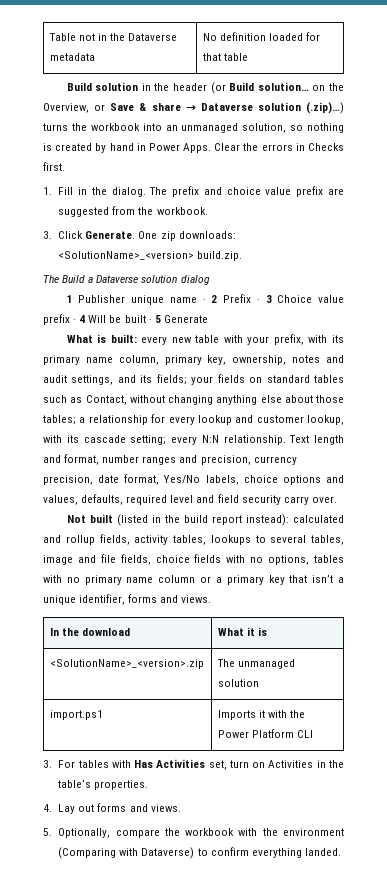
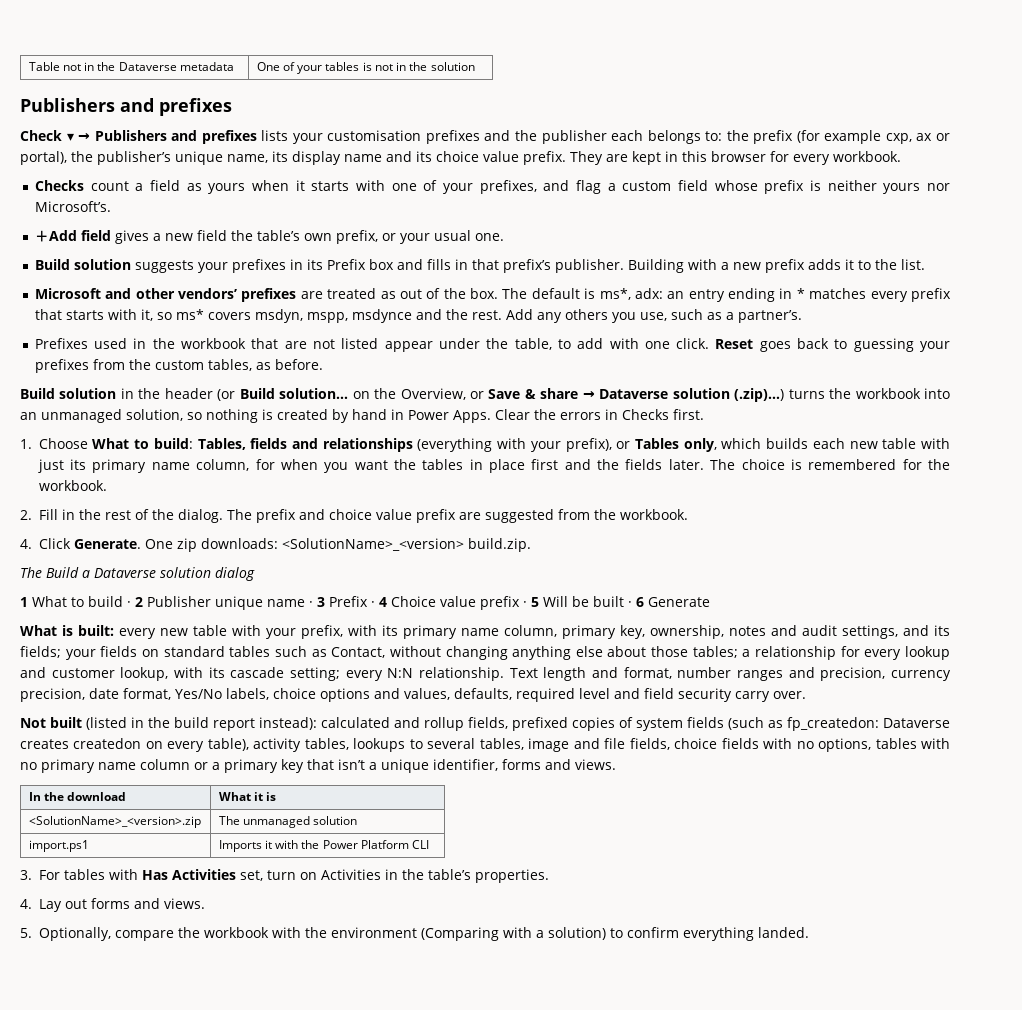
- Table not in the Dataverse metadata | No definition loaded for that table
+ Table not in the Dataverse metadata | One of your tables is not in the solution
+ Publishers and prefixes
+ Check ▾ → Publishers and prefixes lists your customisation prefixes and the publisher each belongs to: the prefix (for example cxp, ax or portal), the publisher’s unique name, its display name and its choice value prefix. They are kept in this browser for every workbook.
+ Checks count a field as yours when it starts with one of your prefixes, and flag a custom field whose prefix is neither yours nor Microsoft’s.
+ ＋Add field gives a new field the table’s own prefix, or your usual one.
+ Build solution suggests your prefixes in its Prefix box and fills in that prefix’s publisher. Building with a new prefix adds it to the list.
+ Microsoft and other vendors’ prefixes are treated as out of the box. The default is ms*, adx: an entry ending in * matches every prefix that starts with it, so ms* covers msdyn, mspp, msdynce and the rest. Add any others you use, such as a partner’s.
+ Prefixes used in the workbook that are not listed appear under the table, to add with one click. Reset goes back to guessing your prefixes from the custom tables, as before.
- 1. Fill in the dialog.
+ 1. Choose What to build: Tables, fields and relationships (everything with your prefix), or Tables only, which builds each new table with just its primary name column, for when you want the tables in place first and the fields later. The choice is remembered for the workbook.
+ 2. Fill in the rest of the dialog.
- 3. Click Generate.
+ 4. Click Generate.
- 1 Publisher unique name · 2 Prefix · 3 Choice value prefix · 4 Will be built · 5 Generate
+ 1 What to build · 2 Publisher unique name · 3 Prefix · 4 Choice value prefix · 5 Will be built · 6 Generate
- Not built (listed in the build report instead): calculated and rollup fields, activity tables, lookups to several tables, image and file fields, choice fields with no options, tables with no primary name column or a primary key that isn’t a unique identifier, forms and views.
+ Not built (listed in the build report instead): calculated and rollup fields, prefixed copies of system fields (such as fp_createdon: Dataverse creates createdon on every table), activity tables, lookups to several tables, image and file fields, choice fields with no options, tables with no primary name column or a primary key that isn’t a unique identifier, forms and views.
- 5. Optionally, compare the workbook with the environment (Comparing with Dataverse) to confirm everything landed.
+ 5. Optionally, compare the workbook with the environment (Comparing with a solution) to confirm everything landed.

